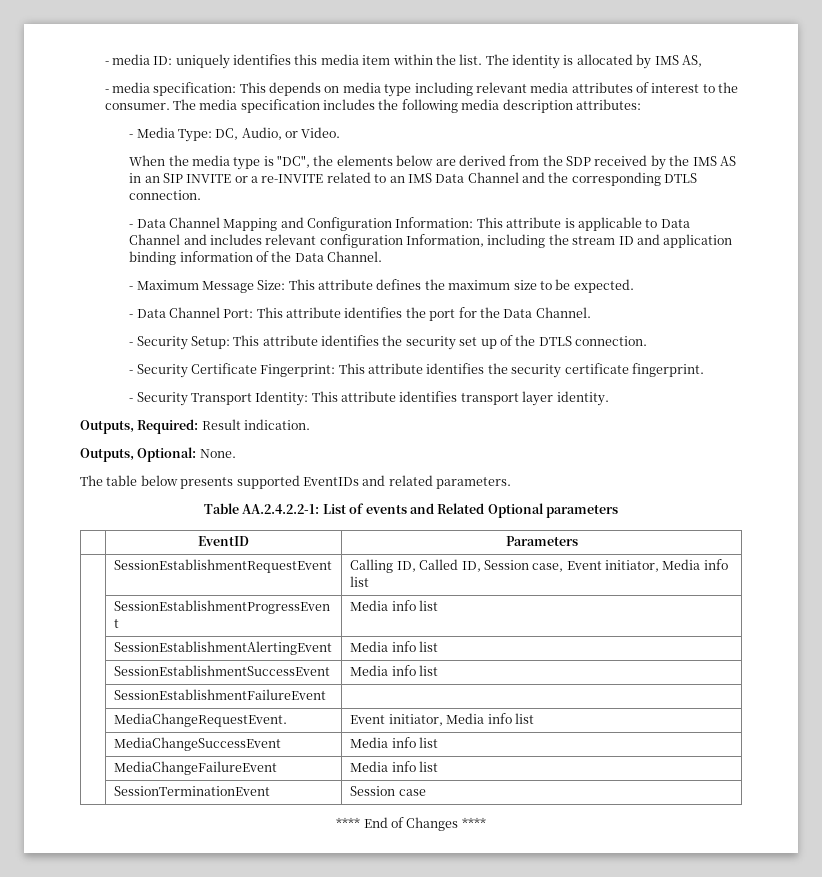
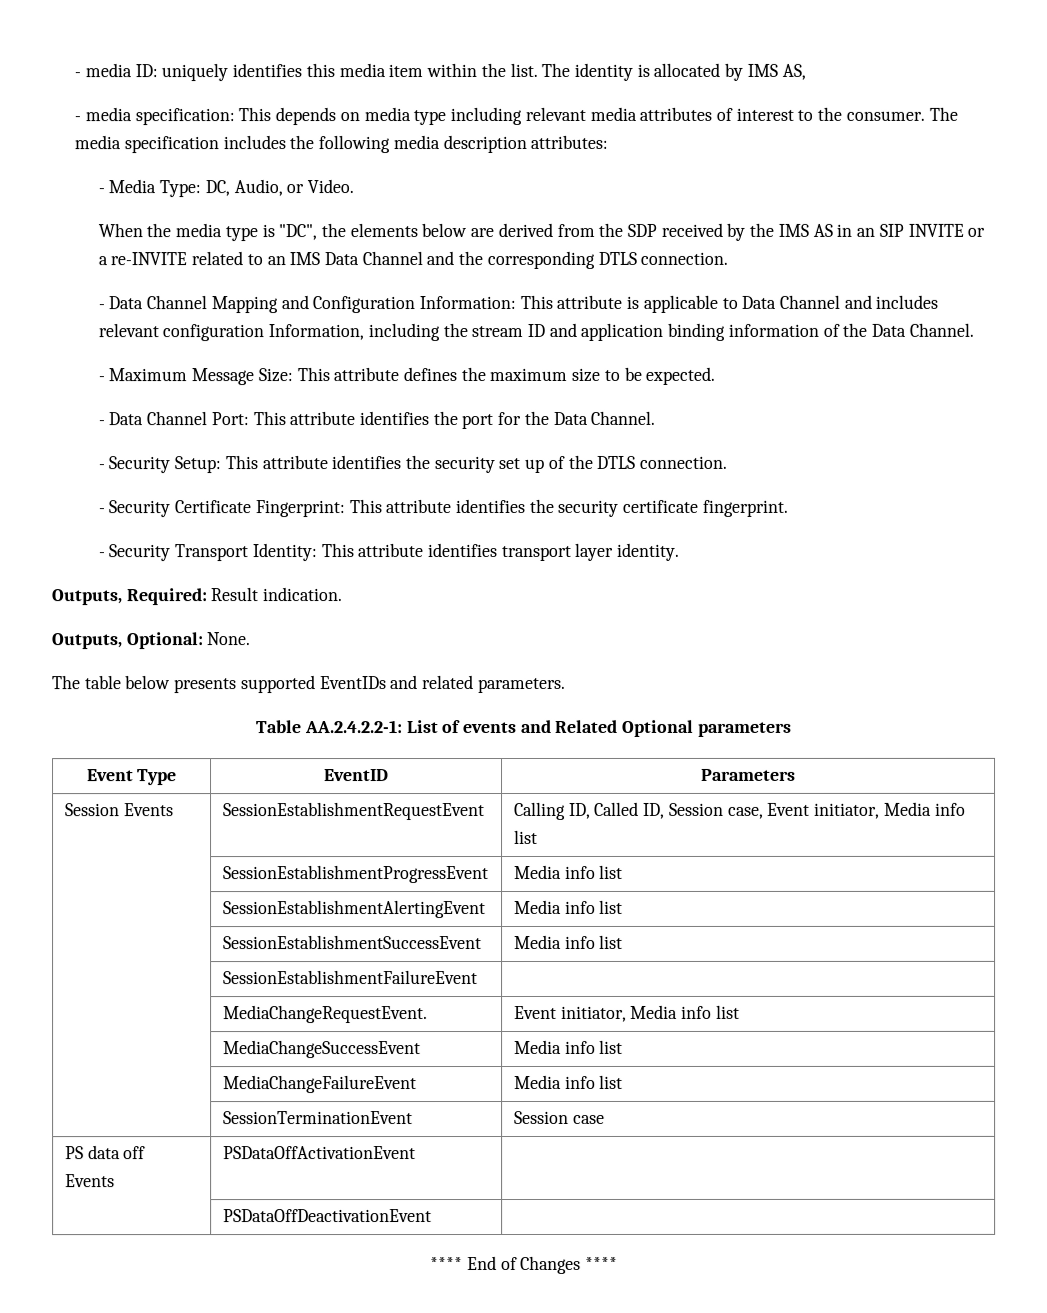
- | EventID | Parameters
+ Event Type | EventID | Parameters
- | SessionEstablishmentRequestEvent | Calling ID, Called ID, Session case, Event initiator, Media info list
+ Session Events | SessionEstablishmentRequestEvent | Calling ID, Called ID, Session case, Event initiator, Media info list
+ PS data off Events | PSDataOffActivationEvent |
+ | PSDataOffDeactivationEvent |

